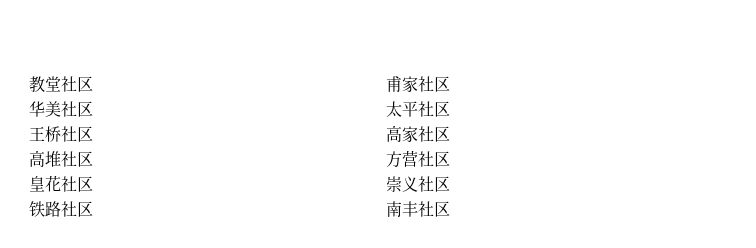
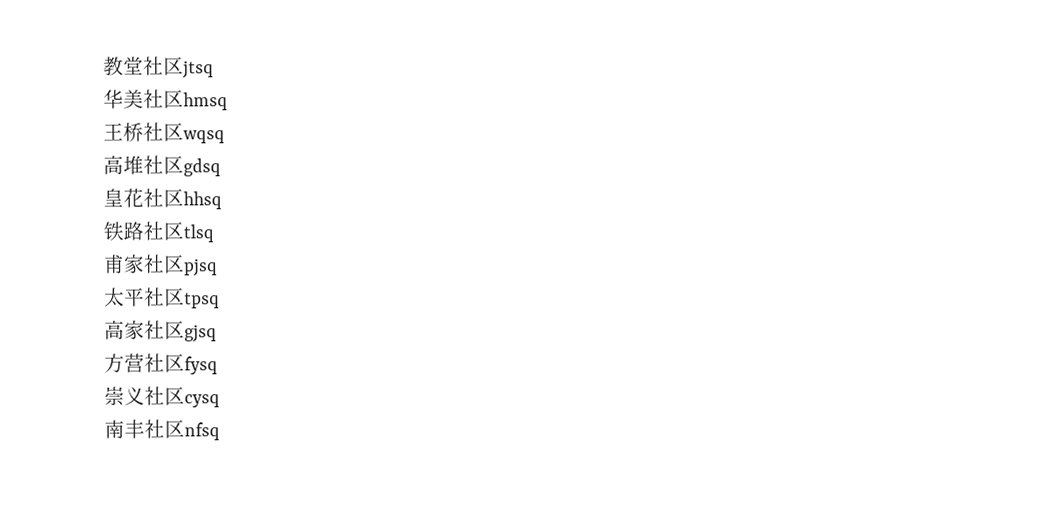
- 教堂社区
+ 教堂社区jtsq
- 华美社区
+ 华美社区hmsq
- 王桥社区
+ 王桥社区wqsq
- 高堆社区
+ 高堆社区gdsq
- 皇花社区
+ 皇花社区hhsq
- 铁路社区
+ 铁路社区tlsq
- 甫家社区
+ 甫家社区pjsq
- 太平社区
+ 太平社区tpsq
- 高家社区
+ 高家社区gjsq
- 方营社区
+ 方营社区fysq
- 崇义社区
+ 崇义社区cysq
- 南丰社区
+ 南丰社区nfsq

